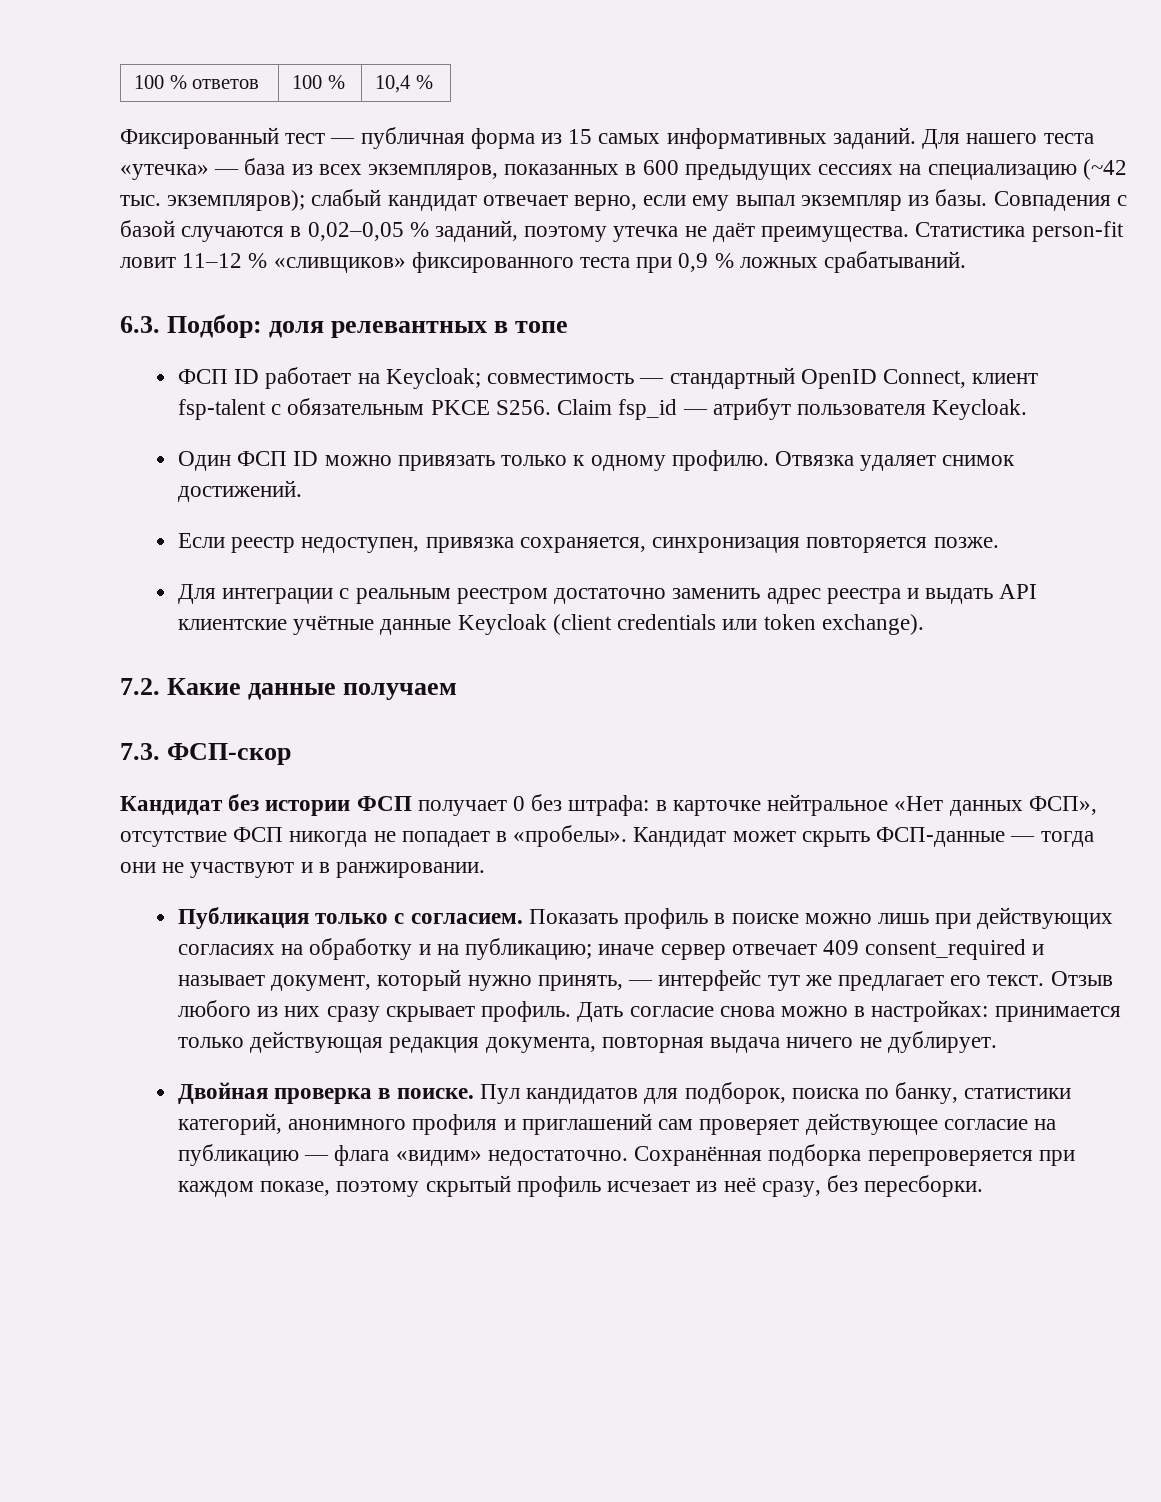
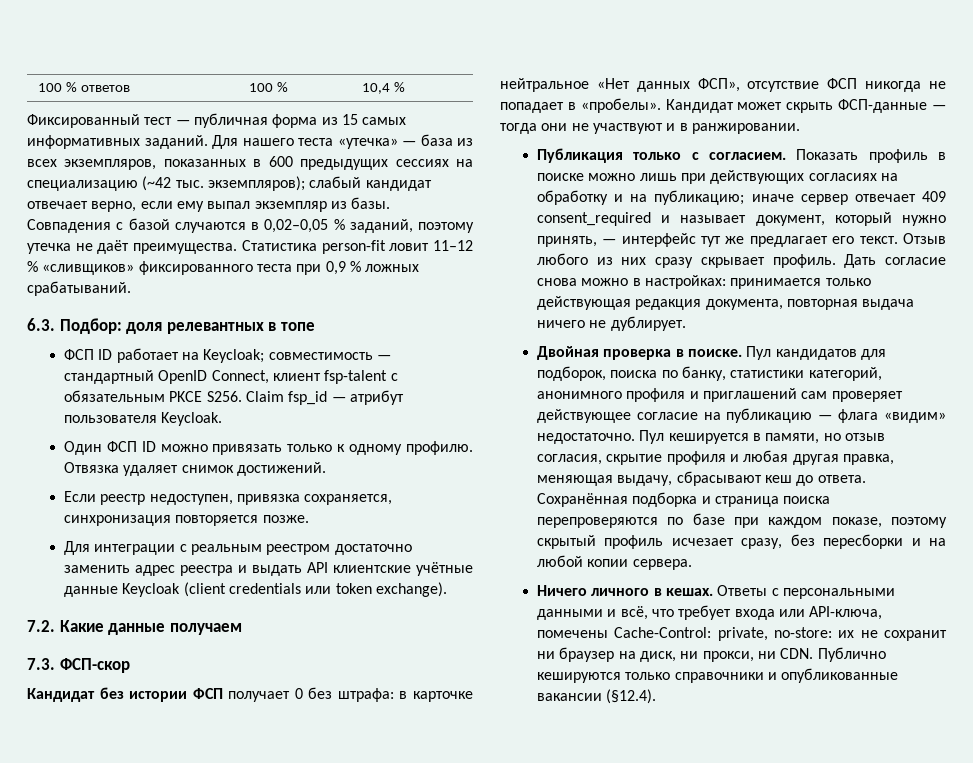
- Сохранённая подборка перепроверяется при каждом показе, поэтому скрытый профиль исчезает из неё сразу, без пересборки.
+ Пул кешируется в памяти, но отзыв согласия, скрытие профиля и любая другая правка, меняющая выдачу, сбрасывают кеш до ответа. Сохранённая подборка и страница поиска перепроверяются по базе при каждом показе, поэтому скрытый профиль исчезает сразу, без пересборки и на любой копии сервера.
+ Ничего личного в кешах. Ответы с персональными данными и всё, что требует входа или API-ключа, помечены Cache-Control: private, no-store: их не сохранит ни браузер на диск, ни прокси, ни CDN. Публично кешируются только справочники и опубликованные вакансии (§12.4).

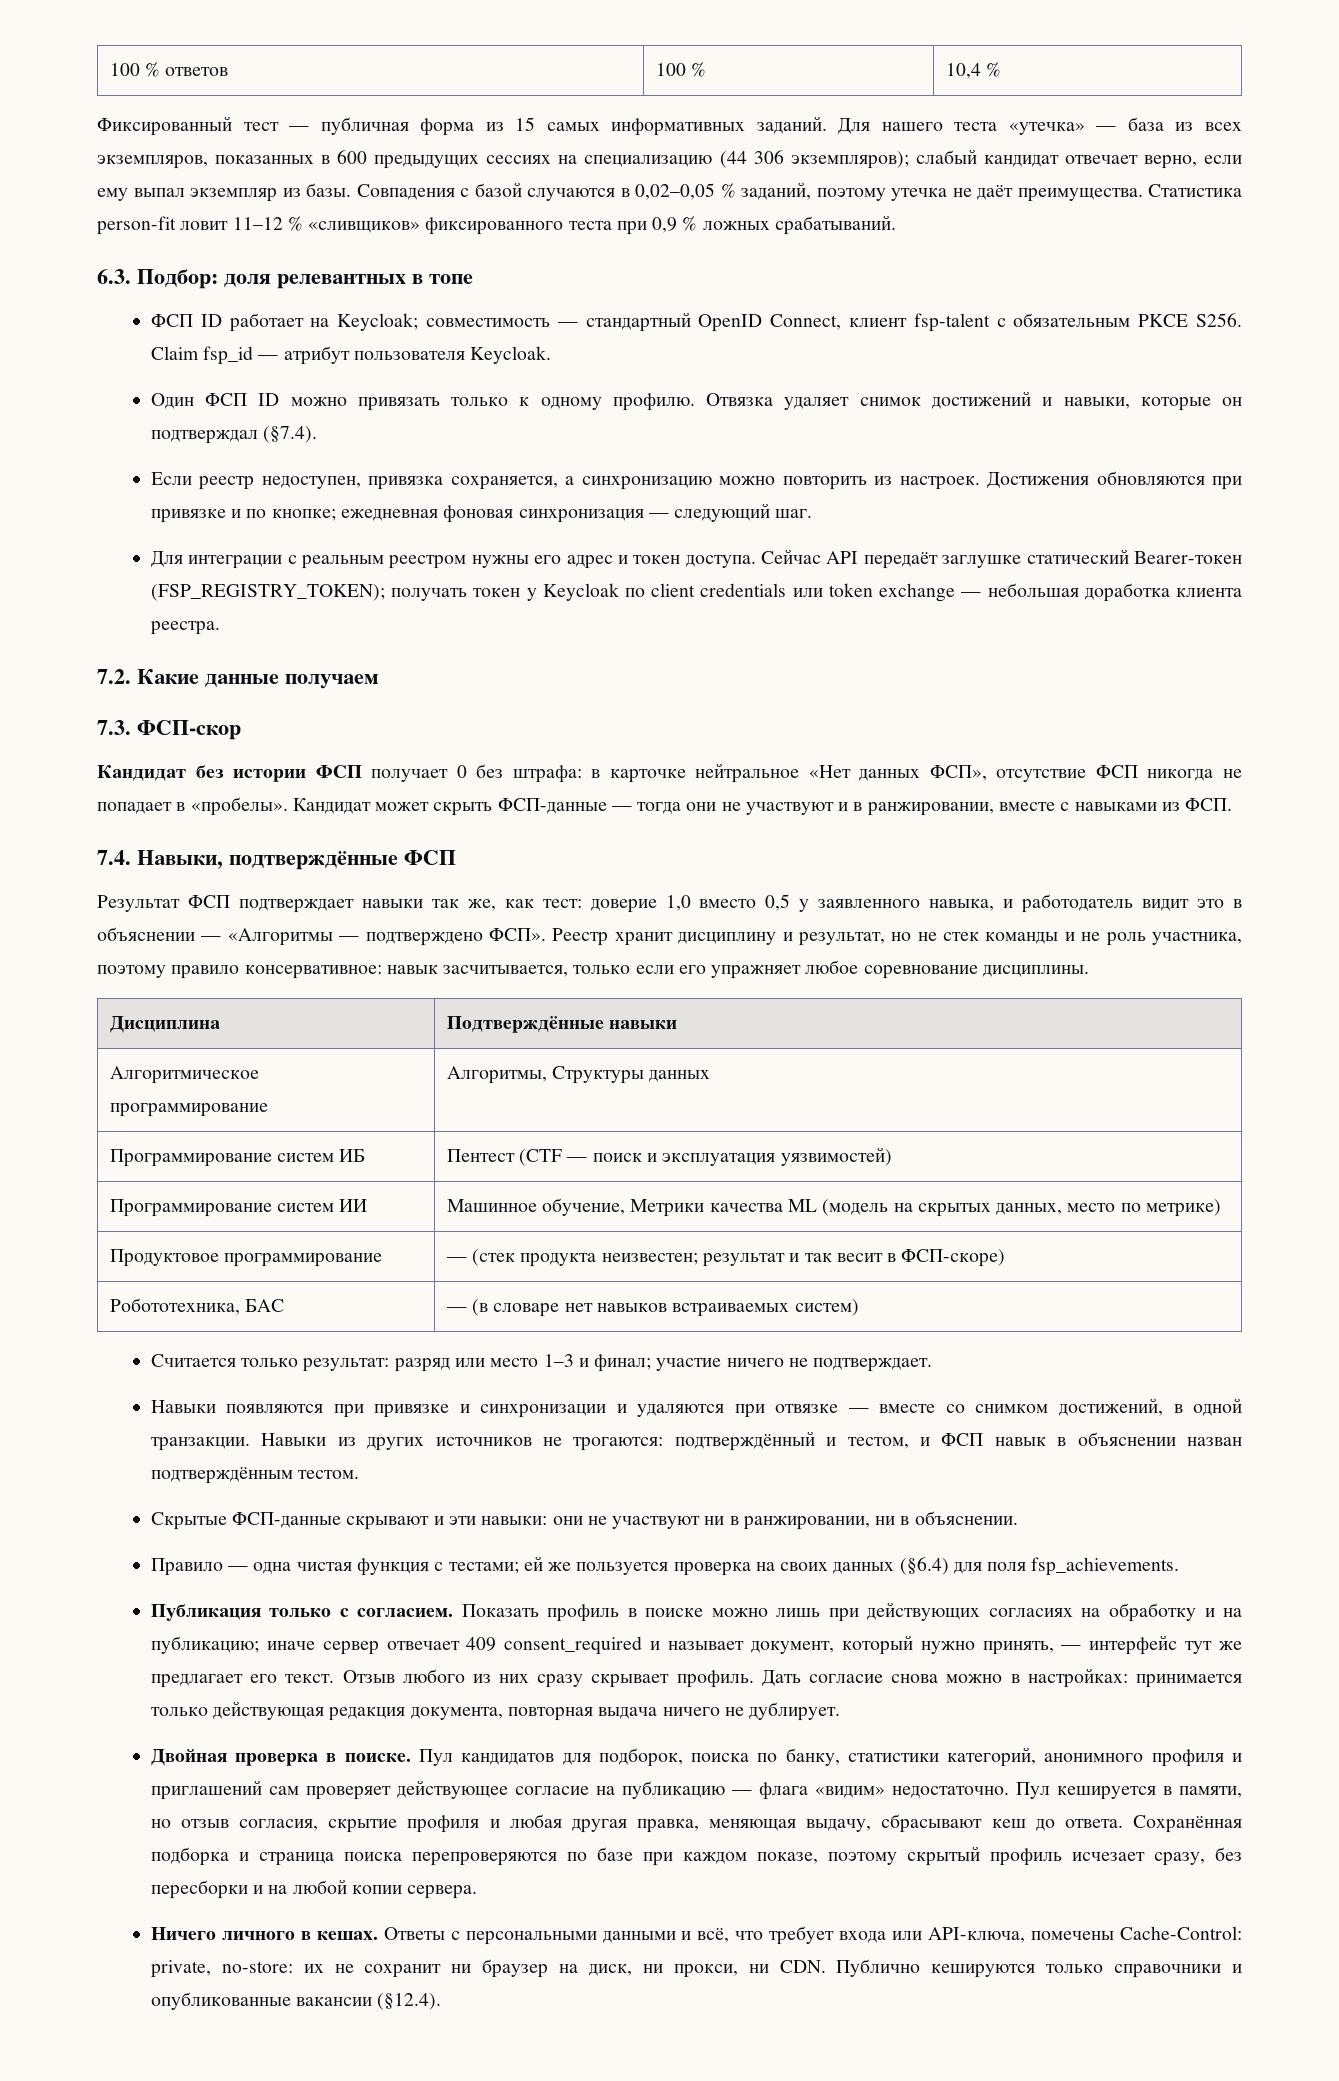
- Для нашего теста «утечка» — база из всех экземпляров, показанных в 600 предыдущих сессиях на специализацию (~42 тыс. экземпляров); слабый кандидат отвечает верно, если ему выпал экземпляр из базы.
+ Для нашего теста «утечка» — база из всех экземпляров, показанных в 600 предыдущих сессиях на специализацию (44 306 экземпляров); слабый кандидат отвечает верно, если ему выпал экземпляр из базы.
- Отвязка удаляет снимок достижений.
+ Отвязка удаляет снимок достижений и навыки, которые он подтверждал (§7.4).
- Если реестр недоступен, привязка сохраняется, синхронизация повторяется позже.
+ Если реестр недоступен, привязка сохраняется, а синхронизацию можно повторить из настроек. Достижения обновляются при привязке и по кнопке; ежедневная фоновая синхронизация — следующий шаг.
- Для интеграции с реальным реестром достаточно заменить адрес реестра и выдать API клиентские учётные данные Keycloak (client credentials или token exchange).
+ Для интеграции с реальным реестром нужны его адрес и токен доступа. Сейчас API передаёт заглушке статический Bearer-токен (FSP_REGISTRY_TOKEN); получать токен у Keycloak по client credentials или token exchange — небольшая доработка клиента реестра.
- Кандидат может скрыть ФСП-данные — тогда они не участвуют и в ранжировании.
+ Кандидат может скрыть ФСП-данные — тогда они не участвуют и в ранжировании, вместе с навыками из ФСП.
+ 7.4. Навыки, подтверждённые ФСП
+ Результат ФСП подтверждает навыки так же, как тест: доверие 1,0 вместо 0,5 у заявленного навыка, и работодатель видит это в объяснении — «Алгоритмы — подтверждено ФСП». Реестр хранит дисциплину и результат, но не стек команды и не роль участника, поэтому правило консервативное: навык засчитывается, только если его упражняет любое соревнование дисциплины.
+ Дисциплина | Подтверждённые навыки
+ Алгоритмическое программирование | Алгоритмы, Структуры данных
+ Программирование систем ИБ | Пентест (CTF — поиск и эксплуатация уязвимостей)
+ Программирование систем ИИ | Машинное обучение, Метрики качества ML (модель на скрытых данных, место по метрике)
+ Продуктовое программирование | — (стек продукта неизвестен; результат и так весит в ФСП-скоре)
+ Робототехника, БАС | — (в словаре нет навыков встраиваемых систем)
+ Считается только результат: разряд или место 1–3 и финал; участие ничего не подтверждает.
+ Навыки появляются при привязке и синхронизации и удаляются при отвязке — вместе со снимком достижений, в одной транзакции. Навыки из других источников не трогаются: подтверждённый и тестом, и ФСП навык в объяснении назван подтверждённым тестом.
+ Скрытые ФСП-данные скрывают и эти навыки: они не участвуют ни в ранжировании, ни в объяснении.
+ Правило — одна чистая функция с тестами; ей же пользуется проверка на своих данных (§6.4) для поля fsp_achievements.

